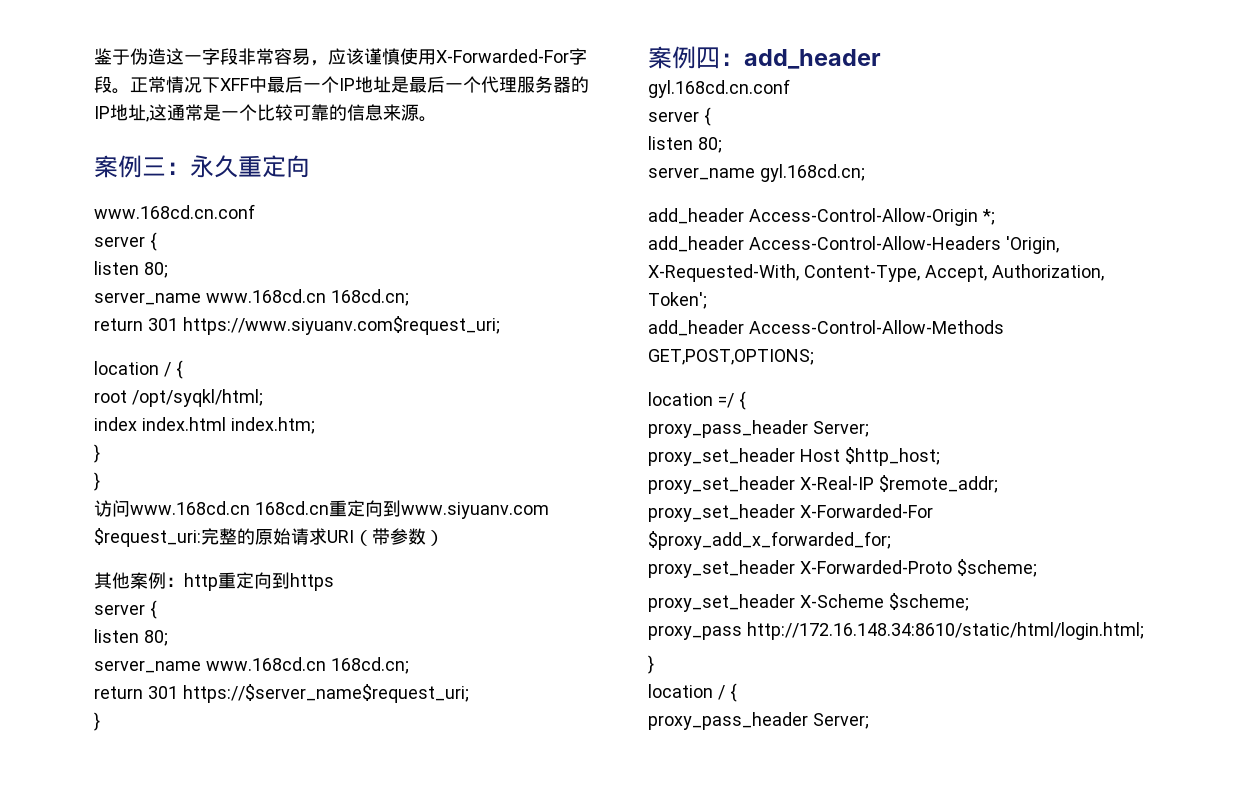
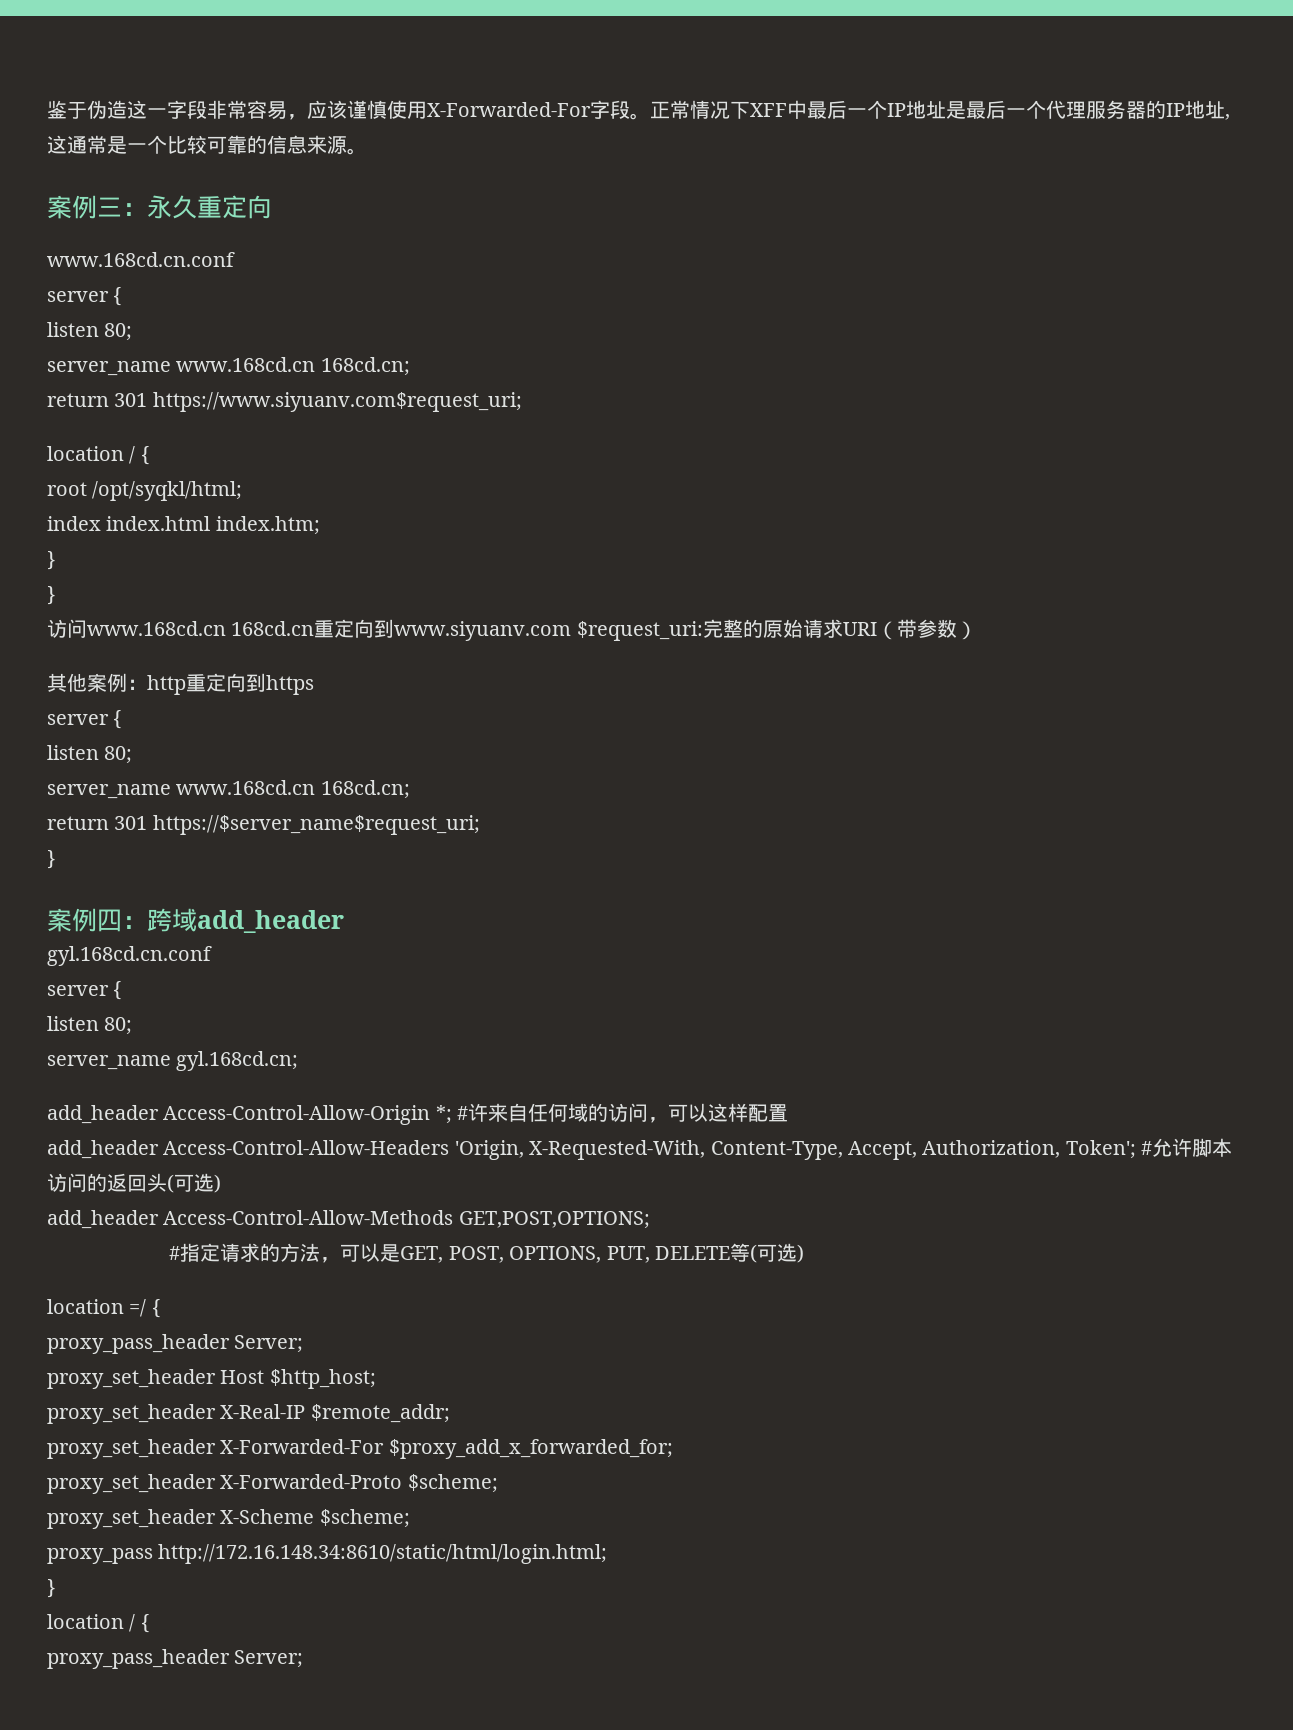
- 案例四：add_header
+ 案例四：跨域add_header
- add_header Access-Control-Allow-Origin *;
+ add_header Access-Control-Allow-Origin *; #许来自任何域的访问，可以这样配置
- add_header Access-Control-Allow-Headers 'Origin, X-Requested-With, Content-Type, Accept, Authorization, Token';
+ add_header Access-Control-Allow-Headers 'Origin, X-Requested-With, Content-Type, Accept, Authorization, Token'; #允许脚本访问的返回头(可选)
  add_header Access-Control-Allow-Methods GET,POST,OPTIONS;
+ #指定请求的方法，可以是GET, POST, OPTIONS, PUT, DELETE等(可选)

